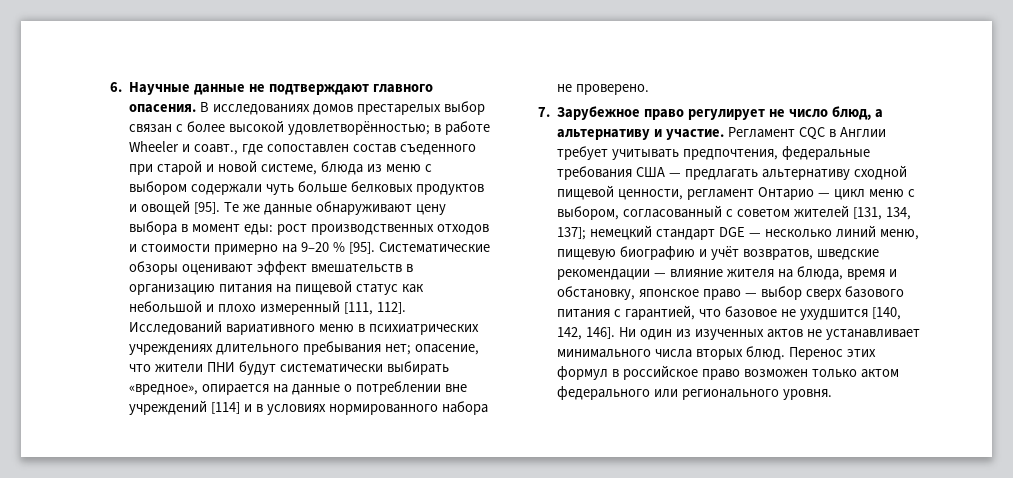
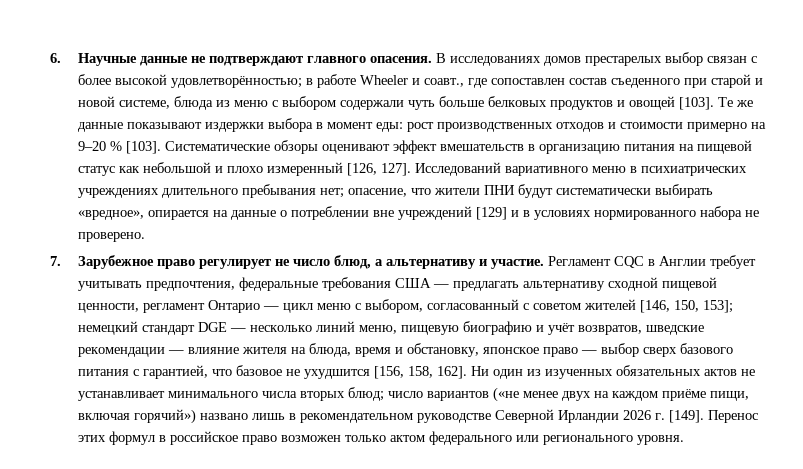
- В исследованиях домов престарелых выбор связан с более высокой удовлетворённостью; в работе Wheeler и соавт., где сопоставлен состав съеденного при старой и новой системе, блюда из меню с выбором содержали чуть больше белковых продуктов и овощей [95].
+ В исследованиях домов престарелых выбор связан с более высокой удовлетворённостью; в работе Wheeler и соавт., где сопоставлен состав съеденного при старой и новой системе, блюда из меню с выбором содержали чуть больше белковых продуктов и овощей [103].
- Те же данные обнаруживают цену выбора в момент еды: рост производственных отходов и стоимости примерно на 9–20 % [95].
+ Те же данные показывают издержки выбора в момент еды: рост производственных отходов и стоимости примерно на 9–20 % [103].
- Систематические обзоры оценивают эффект вмешательств в организацию питания на пищевой статус как небольшой и плохо измеренный [111, 112].
+ Систематические обзоры оценивают эффект вмешательств в организацию питания на пищевой статус как небольшой и плохо измеренный [126, 127].
- Исследований вариативного меню в психиатрических учреждениях длительного пребывания нет; опасение, что жители ПНИ будут систематически выбирать «вредное», опирается на данные о потреблении вне учреждений [114] и в условиях нормированного набора не проверено.
+ Исследований вариативного меню в психиатрических учреждениях длительного пребывания нет; опасение, что жители ПНИ будут систематически выбирать «вредное», опирается на данные о потреблении вне учреждений [129] и в условиях нормированного набора не проверено.
- Регламент CQC в Англии требует учитывать предпочтения, федеральные требования США — предлагать альтернативу сходной пищевой ценности, регламент Онтарио — цикл меню с выбором, согласованный с советом жителей [131, 134, 137];
+ Регламент CQC в Англии требует учитывать предпочтения, федеральные требования США — предлагать альтернативу сходной пищевой ценности, регламент Онтарио — цикл меню с выбором, согласованный с советом жителей [146, 150, 153];
- немецкий стандарт DGE — несколько линий меню, пищевую биографию и учёт возвратов, шведские рекомендации — влияние жителя на блюда, время и обстановку, японское право — выбор сверх базового питания с гарантией, что базовое не ухудшится [140, 142, 146].
+ немецкий стандарт DGE — несколько линий меню, пищевую биографию и учёт возвратов, шведские рекомендации — влияние жителя на блюда, время и обстановку, японское право — выбор сверх базового питания с гарантией, что базовое не ухудшится [156, 158, 162].
- Ни один из изученных актов не устанавливает минимального числа вторых блюд.
+ Ни один из изученных обязательных актов не устанавливает минимального числа вторых блюд; число вариантов («не менее двух на каждом приёме пищи, включая горячий») названо лишь в рекомендательном руководстве Северной Ирландии 2026 г. [149].

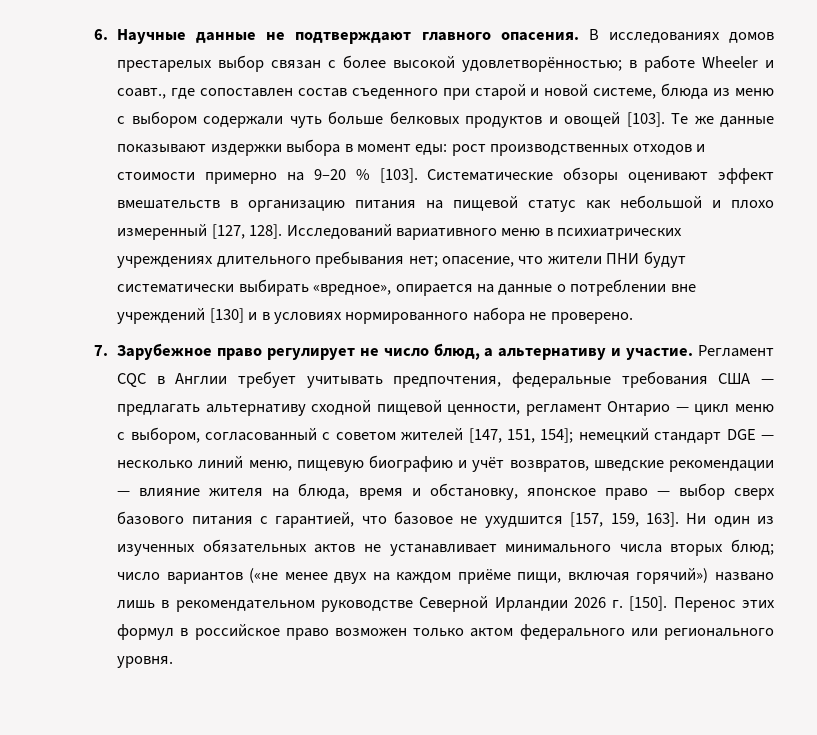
- Систематические обзоры оценивают эффект вмешательств в организацию питания на пищевой статус как небольшой и плохо измеренный [126, 127].
+ Систематические обзоры оценивают эффект вмешательств в организацию питания на пищевой статус как небольшой и плохо измеренный [127, 128].
- Исследований вариативного меню в психиатрических учреждениях длительного пребывания нет; опасение, что жители ПНИ будут систематически выбирать «вредное», опирается на данные о потреблении вне учреждений [129] и в условиях нормированного набора не проверено.
+ Исследований вариативного меню в психиатрических учреждениях длительного пребывания нет; опасение, что жители ПНИ будут систематически выбирать «вредное», опирается на данные о потреблении вне учреждений [130] и в условиях нормированного набора не проверено.
- Регламент CQC в Англии требует учитывать предпочтения, федеральные требования США — предлагать альтернативу сходной пищевой ценности, регламент Онтарио — цикл меню с выбором, согласованный с советом жителей [146, 150, 153];
+ Регламент CQC в Англии требует учитывать предпочтения, федеральные требования США — предлагать альтернативу сходной пищевой ценности, регламент Онтарио — цикл меню с выбором, согласованный с советом жителей [147, 151, 154];
- немецкий стандарт DGE — несколько линий меню, пищевую биографию и учёт возвратов, шведские рекомендации — влияние жителя на блюда, время и обстановку, японское право — выбор сверх базового питания с гарантией, что базовое не ухудшится [156, 158, 162].
+ немецкий стандарт DGE — несколько линий меню, пищевую биографию и учёт возвратов, шведские рекомендации — влияние жителя на блюда, время и обстановку, японское право — выбор сверх базового питания с гарантией, что базовое не ухудшится [157, 159, 163].
- Ни один из изученных обязательных актов не устанавливает минимального числа вторых блюд; число вариантов («не менее двух на каждом приёме пищи, включая горячий») названо лишь в рекомендательном руководстве Северной Ирландии 2026 г. [149].
+ Ни один из изученных обязательных актов не устанавливает минимального числа вторых блюд; число вариантов («не менее двух на каждом приёме пищи, включая горячий») названо лишь в рекомендательном руководстве Северной Ирландии 2026 г. [150].

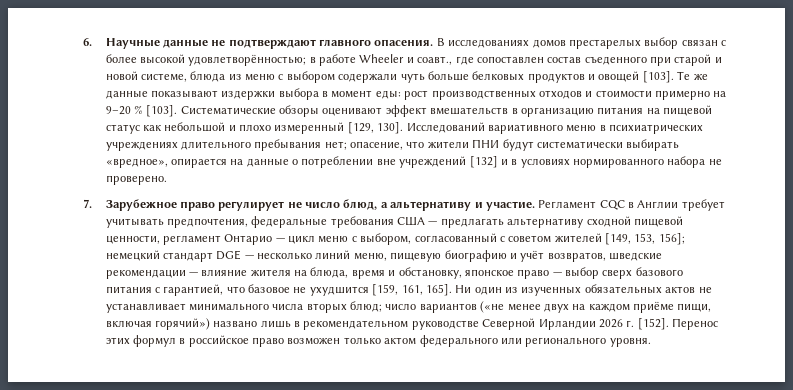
- Систематические обзоры оценивают эффект вмешательств в организацию питания на пищевой статус как небольшой и плохо измеренный [127, 128].
+ Систематические обзоры оценивают эффект вмешательств в организацию питания на пищевой статус как небольшой и плохо измеренный [129, 130].
- Исследований вариативного меню в психиатрических учреждениях длительного пребывания нет; опасение, что жители ПНИ будут систематически выбирать «вредное», опирается на данные о потреблении вне учреждений [130] и в условиях нормированного набора не проверено.
+ Исследований вариативного меню в психиатрических учреждениях длительного пребывания нет; опасение, что жители ПНИ будут систематически выбирать «вредное», опирается на данные о потреблении вне учреждений [132] и в условиях нормированного набора не проверено.
- Регламент CQC в Англии требует учитывать предпочтения, федеральные требования США — предлагать альтернативу сходной пищевой ценности, регламент Онтарио — цикл меню с выбором, согласованный с советом жителей [147, 151, 154];
+ Регламент CQC в Англии требует учитывать предпочтения, федеральные требования США — предлагать альтернативу сходной пищевой ценности, регламент Онтарио — цикл меню с выбором, согласованный с советом жителей [149, 153, 156];
- немецкий стандарт DGE — несколько линий меню, пищевую биографию и учёт возвратов, шведские рекомендации — влияние жителя на блюда, время и обстановку, японское право — выбор сверх базового питания с гарантией, что базовое не ухудшится [157, 159, 163].
+ немецкий стандарт DGE — несколько линий меню, пищевую биографию и учёт возвратов, шведские рекомендации — влияние жителя на блюда, время и обстановку, японское право — выбор сверх базового питания с гарантией, что базовое не ухудшится [159, 161, 165].
- Ни один из изученных обязательных актов не устанавливает минимального числа вторых блюд; число вариантов («не менее двух на каждом приёме пищи, включая горячий») названо лишь в рекомендательном руководстве Северной Ирландии 2026 г. [150].
+ Ни один из изученных обязательных актов не устанавливает минимального числа вторых блюд; число вариантов («не менее двух на каждом приёме пищи, включая горячий») названо лишь в рекомендательном руководстве Северной Ирландии 2026 г. [152].

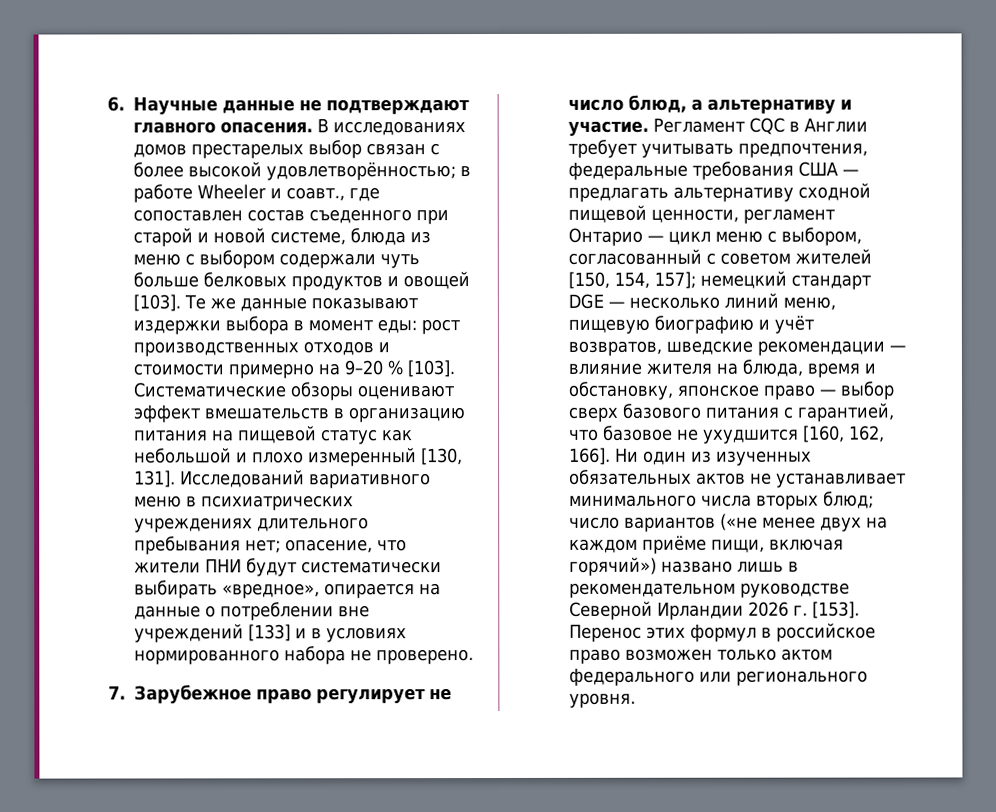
- Систематические обзоры оценивают эффект вмешательств в организацию питания на пищевой статус как небольшой и плохо измеренный [129, 130].
+ Систематические обзоры оценивают эффект вмешательств в организацию питания на пищевой статус как небольшой и плохо измеренный [130, 131].
- Исследований вариативного меню в психиатрических учреждениях длительного пребывания нет; опасение, что жители ПНИ будут систематически выбирать «вредное», опирается на данные о потреблении вне учреждений [132] и в условиях нормированного набора не проверено.
+ Исследований вариативного меню в психиатрических учреждениях длительного пребывания нет; опасение, что жители ПНИ будут систематически выбирать «вредное», опирается на данные о потреблении вне учреждений [133] и в условиях нормированного набора не проверено.
- Регламент CQC в Англии требует учитывать предпочтения, федеральные требования США — предлагать альтернативу сходной пищевой ценности, регламент Онтарио — цикл меню с выбором, согласованный с советом жителей [149, 153, 156];
+ Регламент CQC в Англии требует учитывать предпочтения, федеральные требования США — предлагать альтернативу сходной пищевой ценности, регламент Онтарио — цикл меню с выбором, согласованный с советом жителей [150, 154, 157];
- немецкий стандарт DGE — несколько линий меню, пищевую биографию и учёт возвратов, шведские рекомендации — влияние жителя на блюда, время и обстановку, японское право — выбор сверх базового питания с гарантией, что базовое не ухудшится [159, 161, 165].
+ немецкий стандарт DGE — несколько линий меню, пищевую биографию и учёт возвратов, шведские рекомендации — влияние жителя на блюда, время и обстановку, японское право — выбор сверх базового питания с гарантией, что базовое не ухудшится [160, 162, 166].
- Ни один из изученных обязательных актов не устанавливает минимального числа вторых блюд; число вариантов («не менее двух на каждом приёме пищи, включая горячий») названо лишь в рекомендательном руководстве Северной Ирландии 2026 г. [152].
+ Ни один из изученных обязательных актов не устанавливает минимального числа вторых блюд; число вариантов («не менее двух на каждом приёме пищи, включая горячий») названо лишь в рекомендательном руководстве Северной Ирландии 2026 г. [153].

